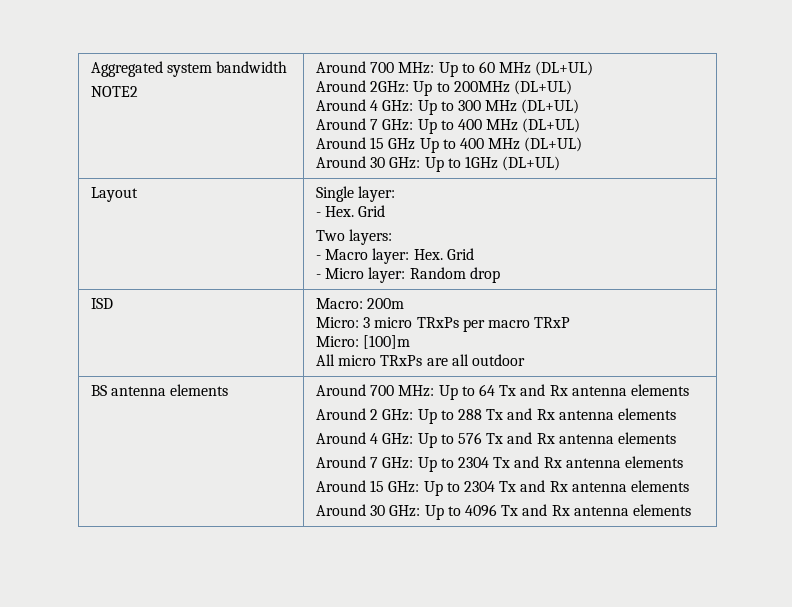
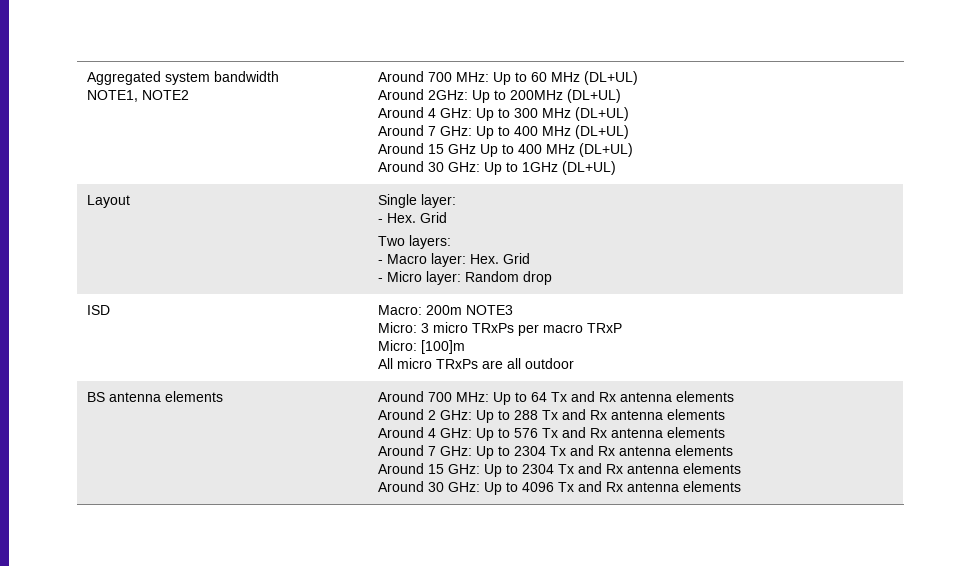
- NOTE2
+ NOTE1, NOTE2
- ISD | Macro: 200m
+ ISD | Macro: 200m NOTE3

